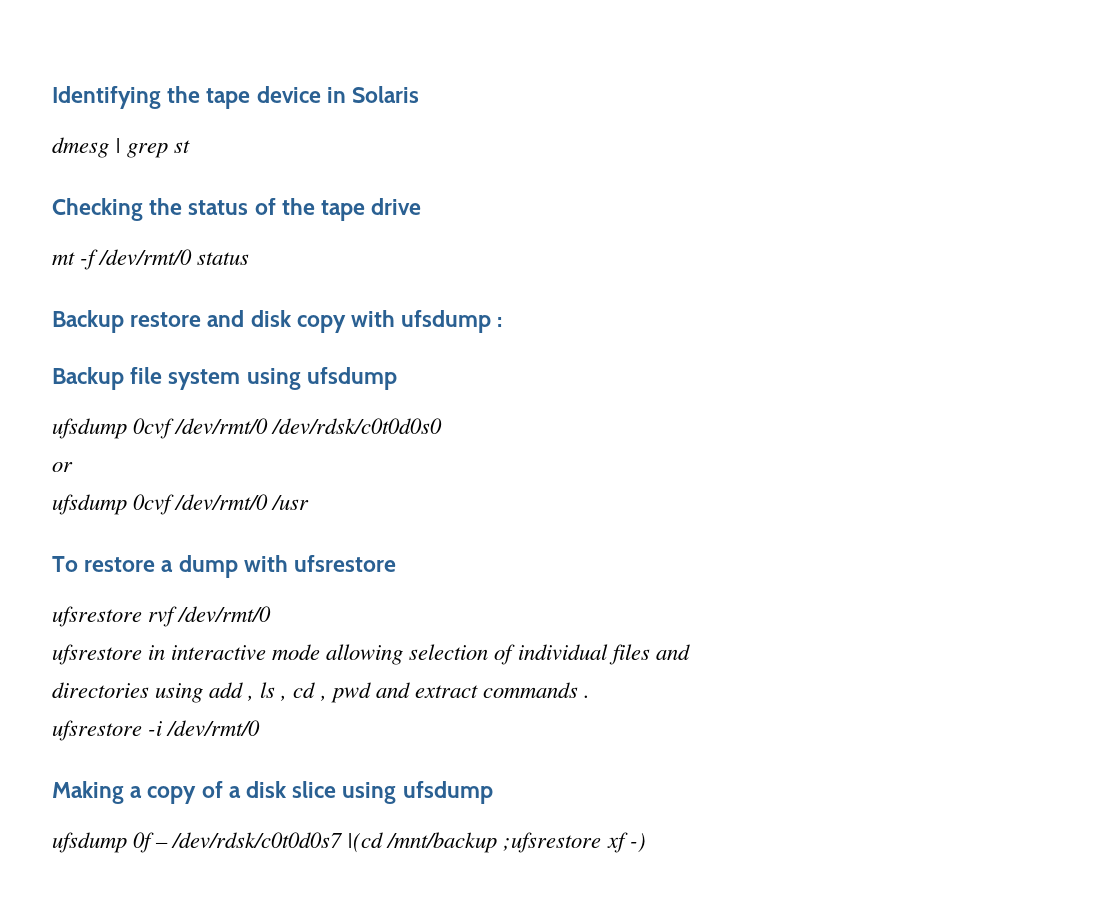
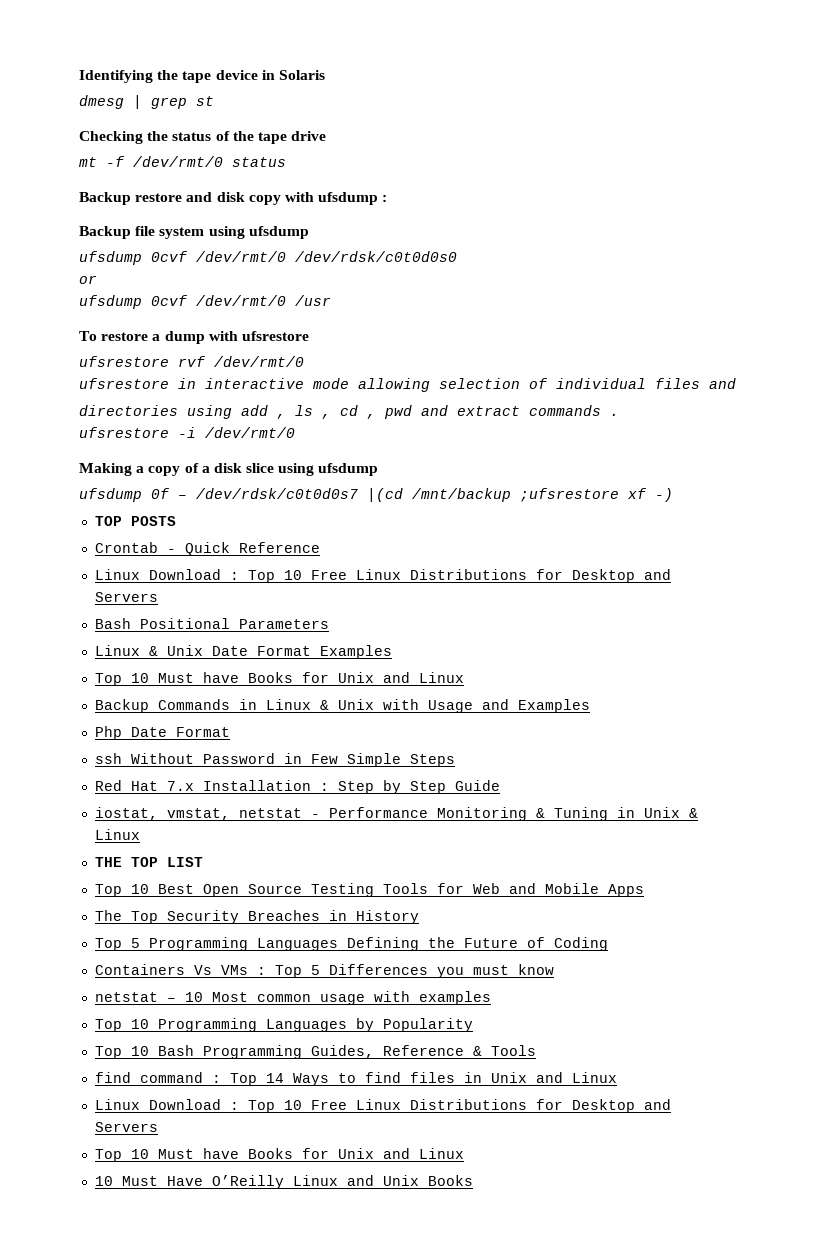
+ TOP POSTS
+ Crontab - Quick Reference
+ Linux Download : Top 10 Free Linux Distributions for Desktop and Servers
+ Bash Positional Parameters
+ Linux & Unix Date Format Examples
+ Top 10 Must have Books for Unix and Linux
+ Backup Commands in Linux & Unix with Usage and Examples
+ Php Date Format
+ ssh Without Password in Few Simple Steps
+ Red Hat 7.x Installation : Step by Step Guide
+ iostat, vmstat, netstat - Performance Monitoring & Tuning in Unix & Linux
+ THE TOP LIST
+ Top 10 Best Open Source Testing Tools for Web and Mobile Apps
+ The Top Security Breaches in History
+ Top 5 Programming Languages Defining the Future of Coding
+ Containers Vs VMs : Top 5 Differences you must know
+ netstat – 10 Most common usage with examples
+ Top 10 Programming Languages by Popularity
+ Top 10 Bash Programming Guides, Reference & Tools
+ find command : Top 14 Ways to find files in Unix and Linux
+ Linux Download : Top 10 Free Linux Distributions for Desktop and Servers
+ Top 10 Must have Books for Unix and Linux
+ 10 Must Have O’Reilly Linux and Unix Books

